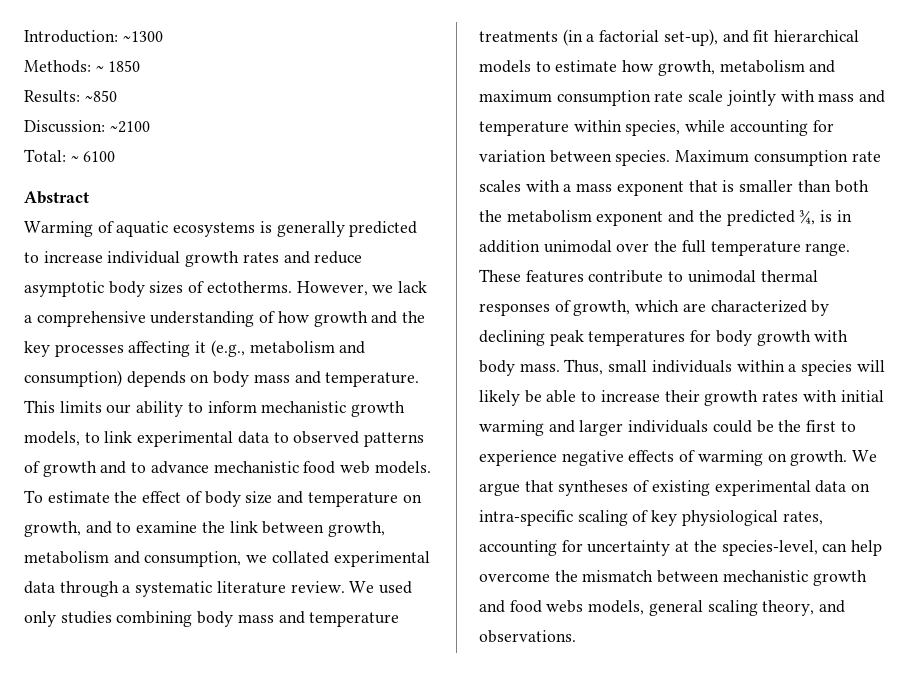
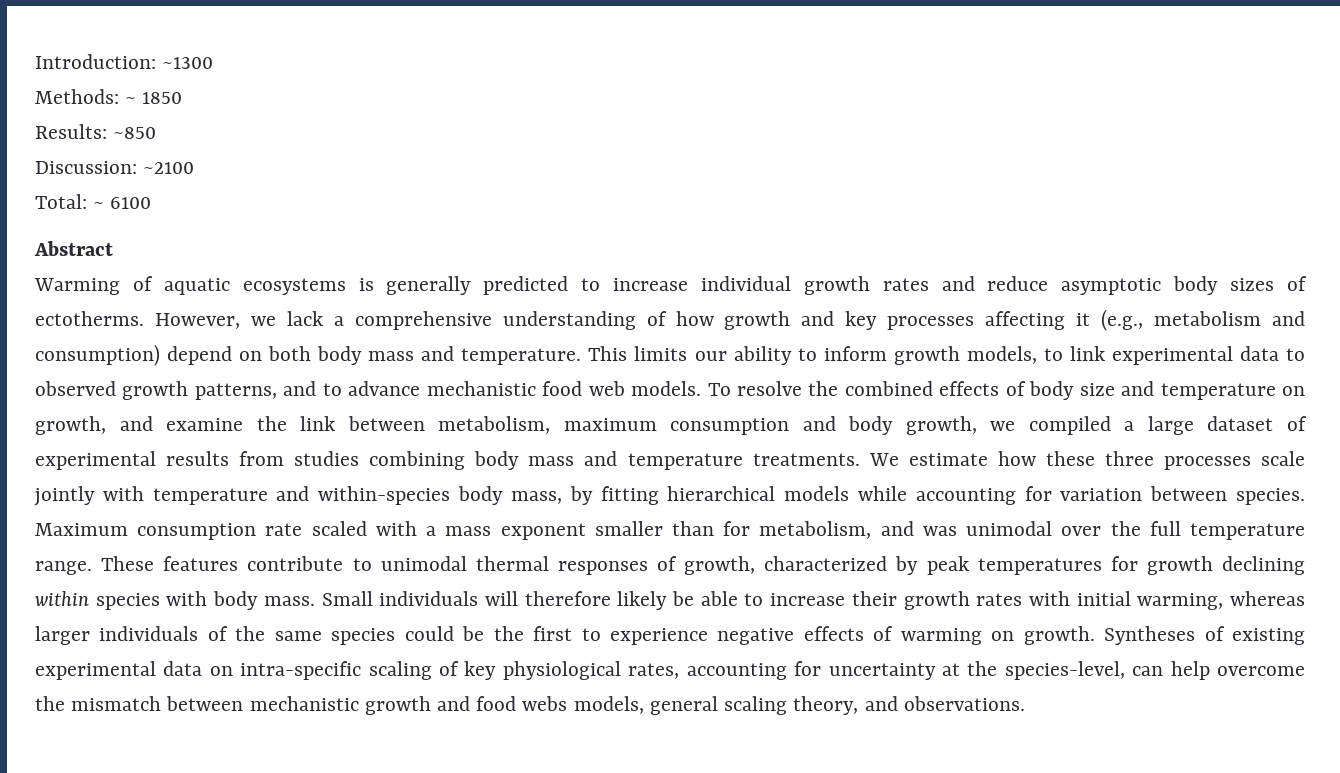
- However, we lack a comprehensive understanding of how growth and the key processes affecting it (e.g., metabolism and consumption) depends on body mass and temperature.
+ However, we lack a comprehensive understanding of how growth and key processes affecting it (e.g., metabolism and consumption) depend on both body mass and temperature.
- This limits our ability to inform mechanistic growth models, to link experimental data to observed patterns of growth and to advance mechanistic food web models.
+ This limits our ability to inform growth models, to link experimental data to observed growth patterns, and to advance mechanistic food web models.
- To estimate the effect of body size and temperature on growth, and to examine the link between growth, metabolism and consumption, we collated experimental data through a systematic literature review. We used only studies combining body mass and temperature treatments (in a factorial set-up), and fit hierarchical models to estimate how growth, metabolism and maximum consumption rate scale jointly with mass and temperature within species, while accounting for variation between species.
+ To resolve the combined effects of body size and temperature on growth, and examine the link between metabolism, maximum consumption and body growth, we compiled a large dataset of experimental results from studies combining body mass and temperature treatments. We estimate how these three processes scale jointly with temperature and within-species body mass, by fitting hierarchical models while accounting for variation between species.
- Maximum consumption rate scales with a mass exponent that is smaller than both the metabolism exponent and the predicted ¾, is in addition unimodal over the full temperature range.
+ Maximum consumption rate scaled with a mass exponent smaller than for metabolism, and was unimodal over the full temperature range.
- These features contribute to unimodal thermal responses of growth, which are characterized by declining peak temperatures for body growth with body mass. Thus, small individuals within a species will likely be able to increase their growth rates with initial warming and larger individuals could be the first to experience negative effects of warming on growth.
+ These features contribute to unimodal thermal responses of growth, characterized by peak temperatures for growth declining within species with body mass. Small individuals will therefore likely be able to increase their growth rates with initial warming, whereas larger individuals of the same species could be the first to experience negative effects of warming on growth.
- We argue that syntheses of existing experimental data on intra-specific scaling of key physiological rates, accounting for uncertainty at the species-level, can help overcome the mismatch between mechanistic growth and food webs models, general scaling theory, and observations.
+ Syntheses of existing experimental data on intra-specific scaling of key physiological rates, accounting for uncertainty at the species-level, can help overcome the mismatch between mechanistic growth and food webs models, general scaling theory, and observations.

